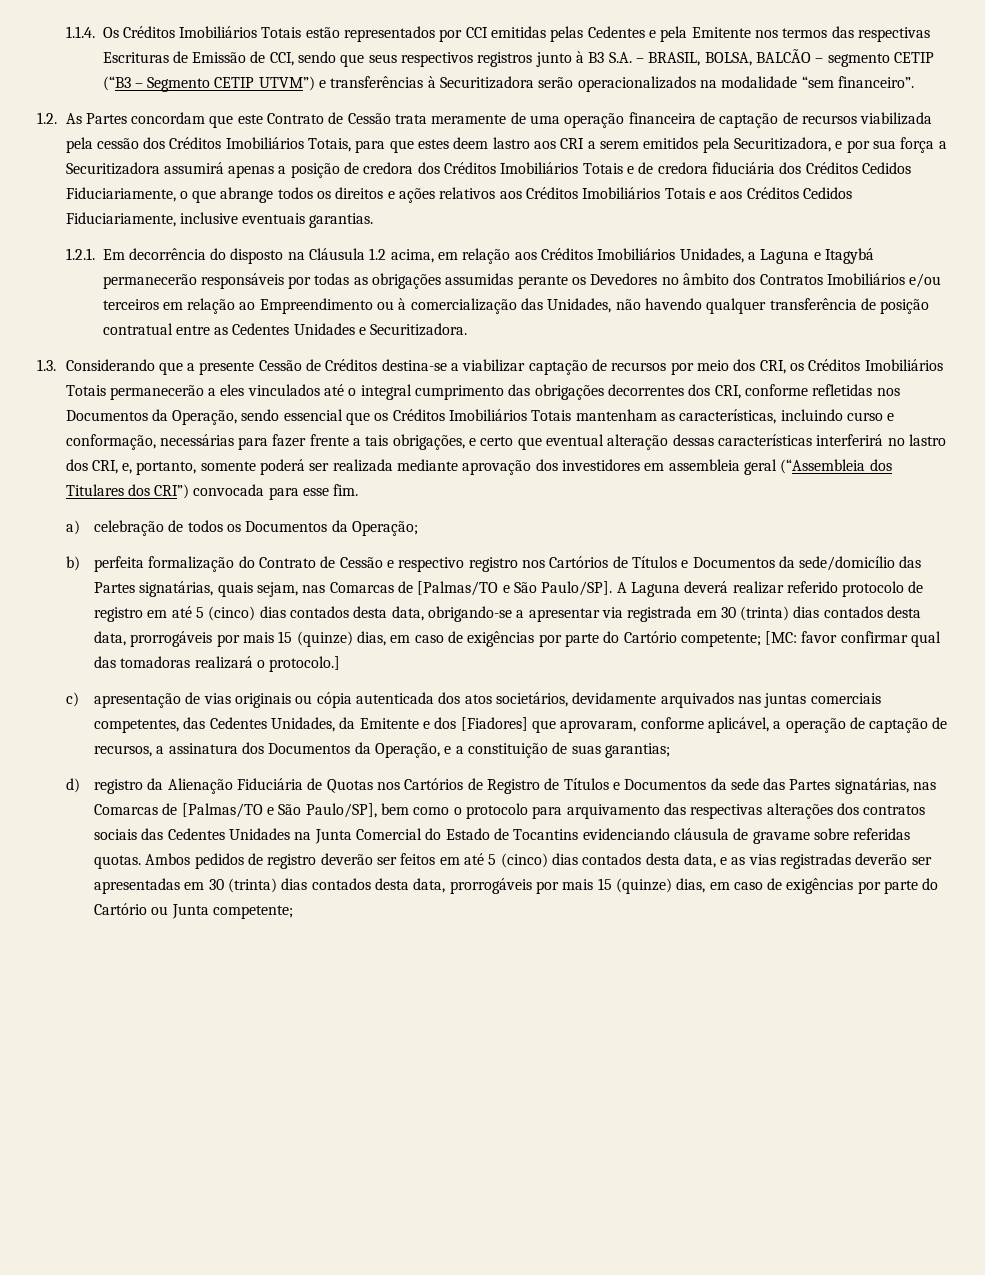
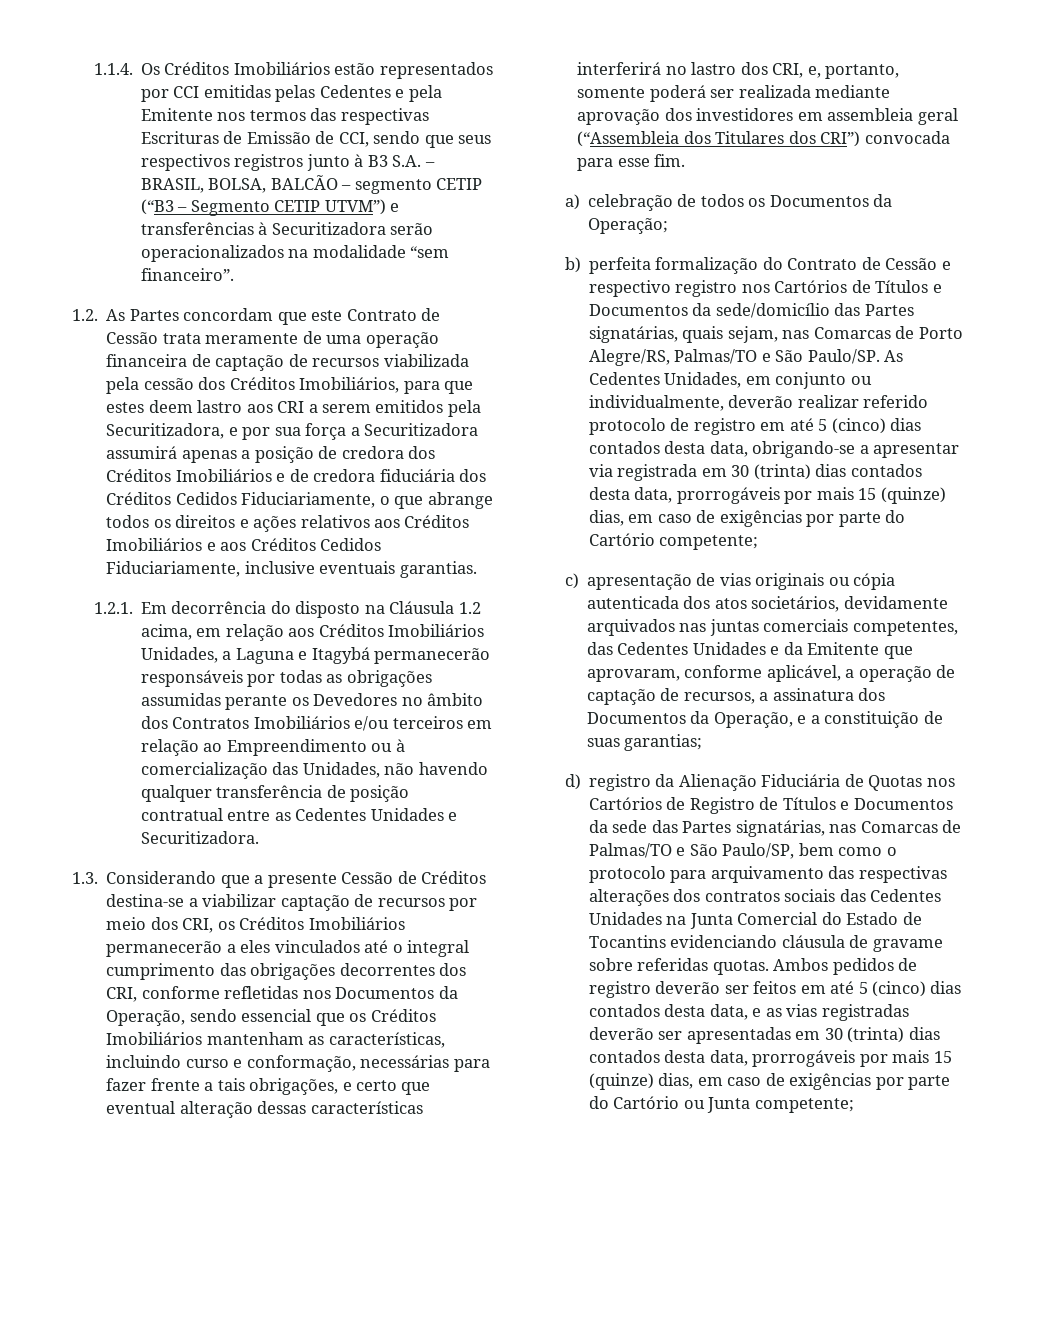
- 1.1.4. Os Créditos Imobiliários Totais estão representados por CCI emitidas pelas Cedentes e pela Emitente nos termos das respectivas Escrituras de Emissão de CCI, sendo que seus respectivos registros junto à B3 S.A. – BRASIL, BOLSA, BALCÃO – segmento CETIP (“B3 – Segmento CETIP UTVM”) e transferências à Securitizadora serão operacionalizados na modalidade “sem financeiro”.
+ 1.1.4. Os Créditos Imobiliários estão representados por CCI emitidas pelas Cedentes e pela Emitente nos termos das respectivas Escrituras de Emissão de CCI, sendo que seus respectivos registros junto à B3 S.A. – BRASIL, BOLSA, BALCÃO – segmento CETIP (“B3 – Segmento CETIP UTVM”) e transferências à Securitizadora serão operacionalizados na modalidade “sem financeiro”.
- 1.2. As Partes concordam que este Contrato de Cessão trata meramente de uma operação financeira de captação de recursos viabilizada pela cessão dos Créditos Imobiliários Totais, para que estes deem lastro aos CRI a serem emitidos pela Securitizadora, e por sua força a Securitizadora assumirá apenas a posição de credora dos Créditos Imobiliários Totais e de credora fiduciária dos Créditos Cedidos Fiduciariamente, o que abrange todos os direitos e ações relativos aos Créditos Imobiliários Totais e aos Créditos Cedidos Fiduciariamente, inclusive eventuais garantias.
+ 1.2. As Partes concordam que este Contrato de Cessão trata meramente de uma operação financeira de captação de recursos viabilizada pela cessão dos Créditos Imobiliários, para que estes deem lastro aos CRI a serem emitidos pela Securitizadora, e por sua força a Securitizadora assumirá apenas a posição de credora dos Créditos Imobiliários e de credora fiduciária dos Créditos Cedidos Fiduciariamente, o que abrange todos os direitos e ações relativos aos Créditos Imobiliários e aos Créditos Cedidos Fiduciariamente, inclusive eventuais garantias.
- 1.3. Considerando que a presente Cessão de Créditos destina-se a viabilizar captação de recursos por meio dos CRI, os Créditos Imobiliários Totais permanecerão a eles vinculados até o integral cumprimento das obrigações decorrentes dos CRI, conforme refletidas nos Documentos da Operação, sendo essencial que os Créditos Imobiliários Totais mantenham as características, incluindo curso e conformação, necessárias para fazer frente a tais obrigações, e certo que eventual alteração dessas características interferirá no lastro dos CRI, e, portanto, somente poderá ser realizada mediante aprovação dos investidores em assembleia geral (“Assembleia dos Titulares dos CRI”) convocada para esse fim.
+ 1.3. Considerando que a presente Cessão de Créditos destina-se a viabilizar captação de recursos por meio dos CRI, os Créditos Imobiliários permanecerão a eles vinculados até o integral cumprimento das obrigações decorrentes dos CRI, conforme refletidas nos Documentos da Operação, sendo essencial que os Créditos Imobiliários mantenham as características, incluindo curso e conformação, necessárias para fazer frente a tais obrigações, e certo que eventual alteração dessas características interferirá no lastro dos CRI, e, portanto, somente poderá ser realizada mediante aprovação dos investidores em assembleia geral (“Assembleia dos Titulares dos CRI”) convocada para esse fim.
- b) perfeita formalização do Contrato de Cessão e respectivo registro nos Cartórios de Títulos e Documentos da sede/domicílio das Partes signatárias, quais sejam, nas Comarcas de [Palmas/TO e São Paulo/SP]. A Laguna deverá realizar referido protocolo de registro em até 5 (cinco) dias contados desta data, obrigando-se a apresentar via registrada em 30 (trinta) dias contados desta data, prorrogáveis por mais 15 (quinze) dias, em caso de exigências por parte do Cartório competente; [MC: favor confirmar qual das tomadoras realizará o protocolo.]
+ b) perfeita formalização do Contrato de Cessão e respectivo registro nos Cartórios de Títulos e Documentos da sede/domicílio das Partes signatárias, quais sejam, nas Comarcas de Porto Alegre/RS, Palmas/TO e São Paulo/SP. As Cedentes Unidades, em conjunto ou individualmente, deverão realizar referido protocolo de registro em até 5 (cinco) dias contados desta data, obrigando-se a apresentar via registrada em 30 (trinta) dias contados desta data, prorrogáveis por mais 15 (quinze) dias, em caso de exigências por parte do Cartório competente;
- c) apresentação de vias originais ou cópia autenticada dos atos societários, devidamente arquivados nas juntas comerciais competentes, das Cedentes Unidades, da Emitente e dos [Fiadores] que aprovaram, conforme aplicável, a operação de captação de recursos, a assinatura dos Documentos da Operação, e a constituição de suas garantias;
+ c) apresentação de vias originais ou cópia autenticada dos atos societários, devidamente arquivados nas juntas comerciais competentes, das Cedentes Unidades e da Emitente que aprovaram, conforme aplicável, a operação de captação de recursos, a assinatura dos Documentos da Operação, e a constituição de suas garantias;
- d) registro da Alienação Fiduciária de Quotas nos Cartórios de Registro de Títulos e Documentos da sede das Partes signatárias, nas Comarcas de [Palmas/TO e São Paulo/SP], bem como o protocolo para arquivamento das respectivas alterações dos contratos sociais das Cedentes Unidades na Junta Comercial do Estado de Tocantins evidenciando cláusula de gravame sobre referidas quotas.
+ d) registro da Alienação Fiduciária de Quotas nos Cartórios de Registro de Títulos e Documentos da sede das Partes signatárias, nas Comarcas de Palmas/TO e São Paulo/SP, bem como o protocolo para arquivamento das respectivas alterações dos contratos sociais das Cedentes Unidades na Junta Comercial do Estado de Tocantins evidenciando cláusula de gravame sobre referidas quotas.

